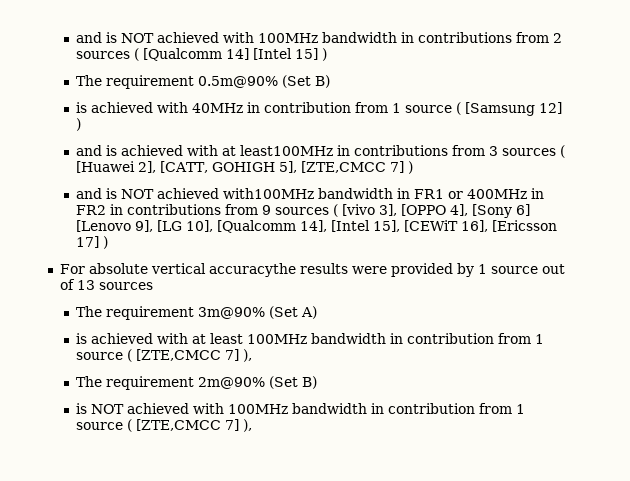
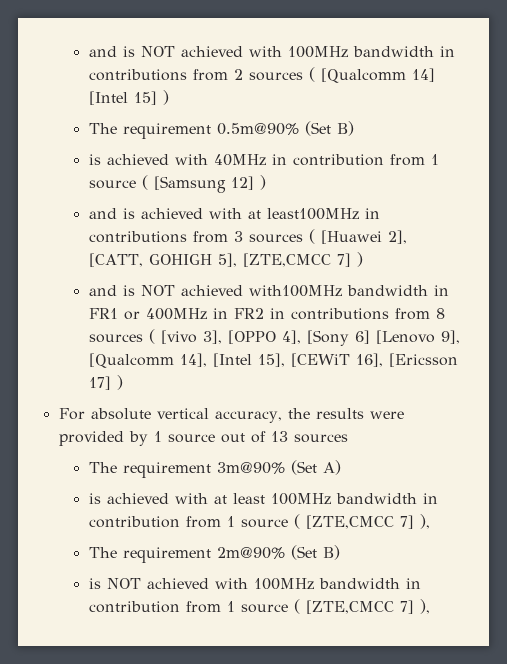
- and is NOT achieved with100MHz bandwidth in FR1 or 400MHz in FR2 in contributions from 9 sources ( [vivo 3], [OPPO 4], [Sony 6] [Lenovo 9], [LG 10], [Qualcomm 14], [Intel 15], [CEWiT 16], [Ericsson 17] )
+ and is NOT achieved with100MHz bandwidth in FR1 or 400MHz in FR2 in contributions from 8 sources ( [vivo 3], [OPPO 4], [Sony 6] [Lenovo 9], [Qualcomm 14], [Intel 15], [CEWiT 16], [Ericsson 17] )
- For absolute vertical accuracythe results were provided by 1 source out of 13 sources
+ For absolute vertical accuracy, the results were provided by 1 source out of 13 sources

